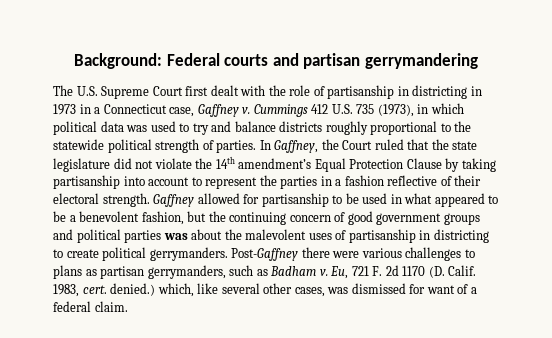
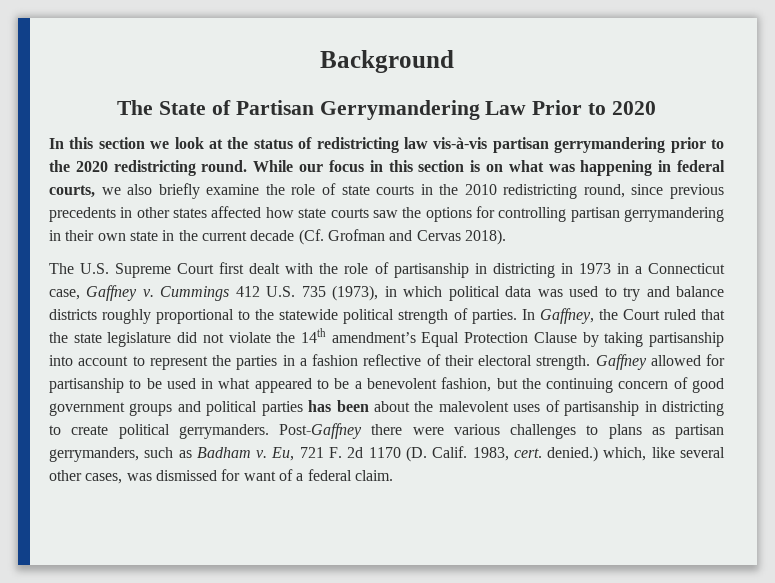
- Background: Federal courts and partisan gerrymandering
+ Background
+ The State of Partisan Gerrymandering Law Prior to 2020
+ In this section we look at the status of redistricting law vis-à-vis partisan gerrymandering prior to the 2020 redistricting round. While our focus in this section is on what was happening in federal courts, we also briefly examine the role of state courts in the 2010 redistricting round, since previous precedents in other states affected how state courts saw the options for controlling partisan gerrymandering in their own state in the current decade (Cf. Grofman and Cervas 2018).
- Gaffney allowed for partisanship to be used in what appeared to be a benevolent fashion, but the continuing concern of good government groups and political parties was about the malevolent uses of partisanship in districting to create political gerrymanders.
+ Gaffney allowed for partisanship to be used in what appeared to be a benevolent fashion, but the continuing concern of good government groups and political parties has been about the malevolent uses of partisanship in districting to create political gerrymanders.

